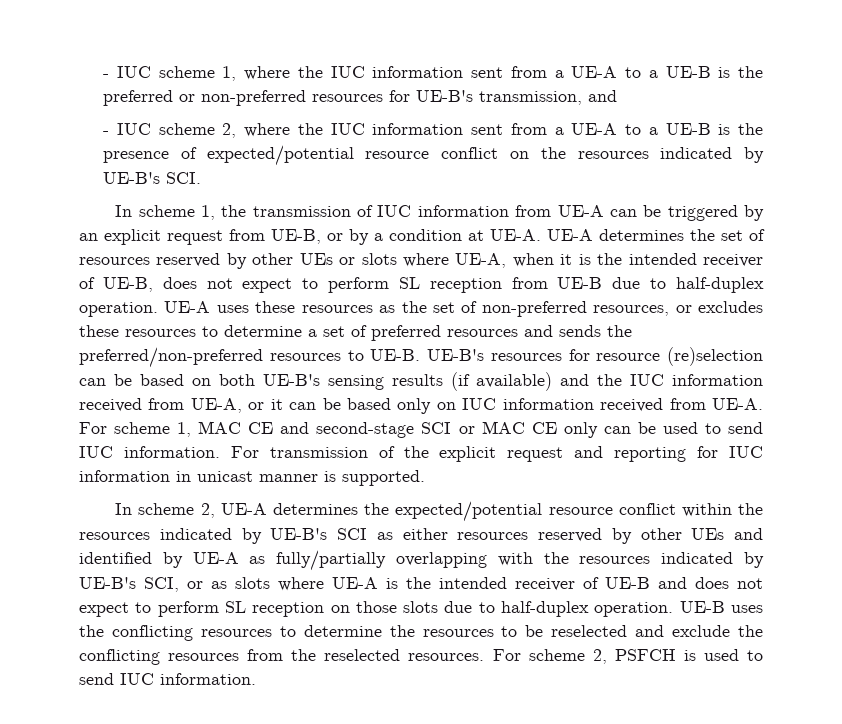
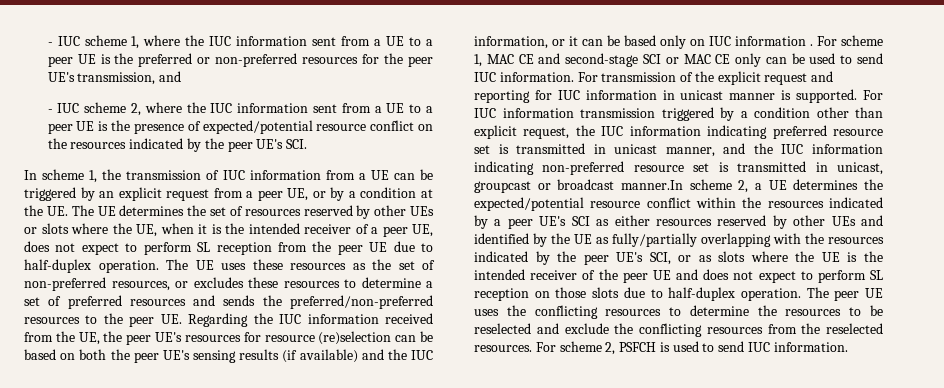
- - IUC scheme 1, where the IUC information sent from a UE-A to a UE-B is the preferred or non-preferred resources for UE-B's transmission, and
+ - IUC scheme 1, where the IUC information sent from a UE to a peer UE is the preferred or non-preferred resources for the peer UE's transmission, and
- - IUC scheme 2, where the IUC information sent from a UE-A to a UE-B is the presence of expected/potential resource conflict on the resources indicated by UE-B's SCI.
+ - IUC scheme 2, where the IUC information sent from a UE to a peer UE is the presence of expected/potential resource conflict on the resources indicated by the peer UE's SCI.
- In scheme 1, the transmission of IUC information from UE-A can be triggered by an explicit request from UE-B, or by a condition at UE-A. UE-A determines the set of resources reserved by other UEs or slots where UE-A, when it is the intended receiver of UE-B, does not expect to perform SL reception from UE-B due to half-duplex operation. UE-A uses these resources as the set of non-preferred resources, or excludes these resources to determine a set of preferred resources and sends the preferred/non-preferred resources to UE-B. UE-B's resources for resource (re)selection can be based on both UE-B's sensing results (if available) and the IUC information received from UE-A, or it can be based only on IUC information received from UE-A.
+ In scheme 1, the transmission of IUC information from a UE can be triggered by an explicit request from a peer UE, or by a condition at the UE. The UE determines the set of resources reserved by other UEs or slots where the UE, when it is the intended receiver of a peer UE, does not expect to perform SL reception from the peer UE due to half-duplex operation. The UE uses these resources as the set of non-preferred resources, or excludes these resources to determine a set of preferred resources and sends the preferred/non-preferred resources to the peer UE. Regarding the IUC information received from the UE, the peer UE's resources for resource (re)selection can be based on both the peer UE's sensing results (if available) and the IUC information, or it can be based only on IUC information .
- For transmission of the explicit request and reporting for IUC information in unicast manner is supported.
- In scheme 2, UE-A determines the expected/potential resource conflict within the resources indicated by UE-B's SCI as either resources reserved by other UEs and identified by UE-A as fully/partially overlapping with the resources indicated by UE-B's SCI, or as slots where UE-A is the intended receiver of UE-B and does not expect to perform SL reception on those slots due to half-duplex operation.
+ For transmission of the explicit request and reporting for IUC information in unicast manner is supported. For IUC information transmission triggered by a condition other than explicit request, the IUC information indicating preferred resource set is transmitted in unicast manner, and the IUC information indicating non-preferred resource set is transmitted in unicast, groupcast or broadcast manner.In scheme 2, a UE determines the expected/potential resource conflict within the resources indicated by a peer UE's SCI as either resources reserved by other UEs and identified by the UE as fully/partially overlapping with the resources indicated by the peer UE's SCI, or as slots where the UE is the intended receiver of the peer UE and does not expect to perform SL reception on those slots due to half-duplex operation.
- UE-B uses the conflicting resources to determine the resources to be reselected and exclude the conflicting resources from the reselected resources.
+ The peer UE uses the conflicting resources to determine the resources to be reselected and exclude the conflicting resources from the reselected resources.

